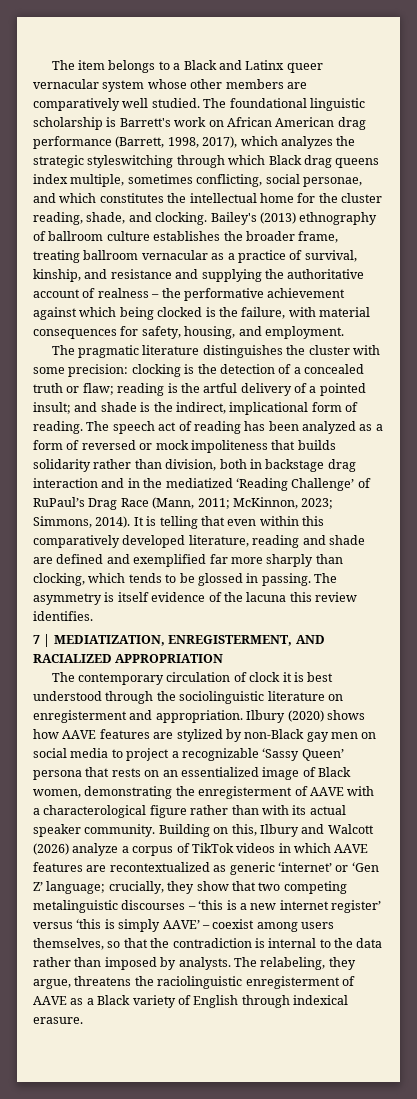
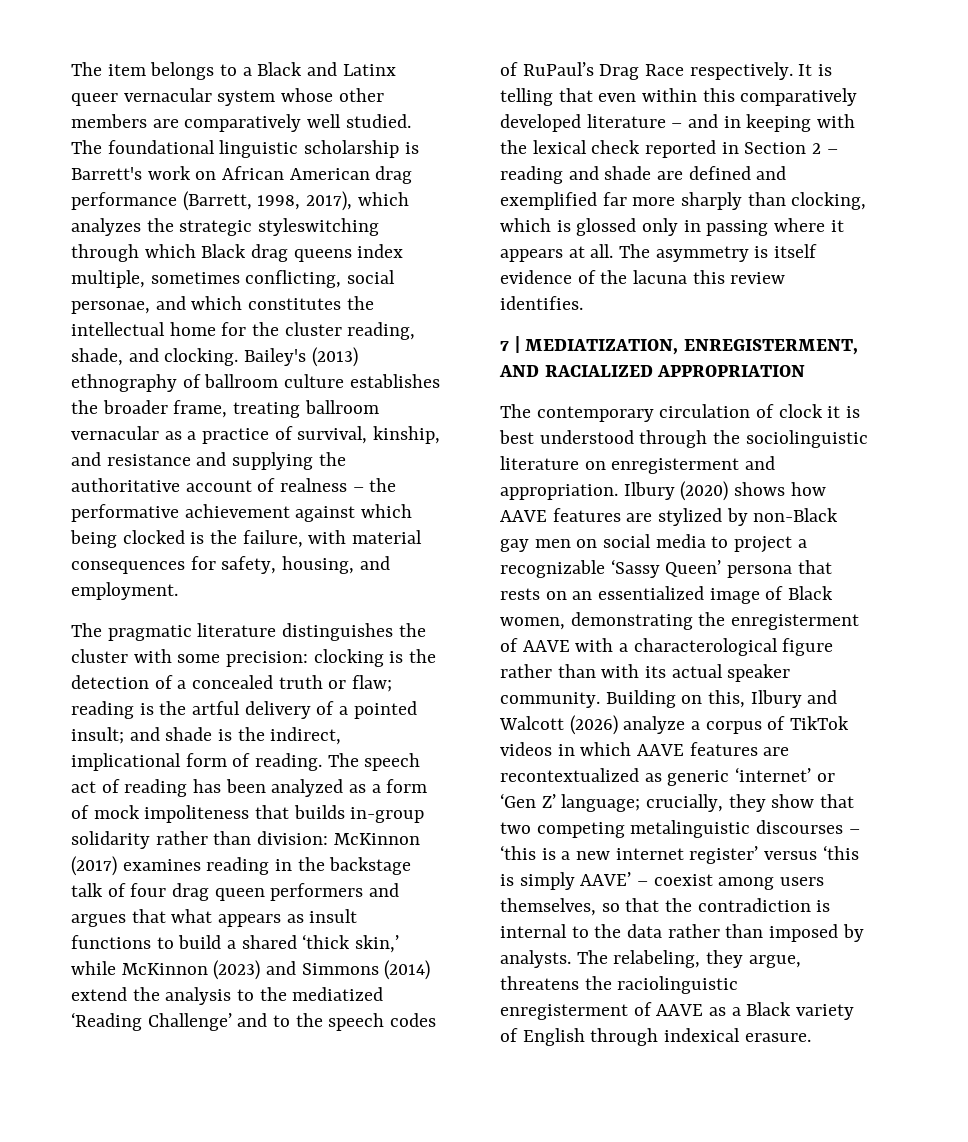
- The speech act of reading has been analyzed as a form of reversed or mock impoliteness that builds solidarity rather than division, both in backstage drag interaction and in the mediatized ‘Reading Challenge’ of RuPaul’s Drag Race (Mann, 2011; McKinnon, 2023; Simmons, 2014).
+ The speech act of reading has been analyzed as a form of mock impoliteness that builds in-group solidarity rather than division: McKinnon (2017) examines reading in the backstage talk of four drag queen performers and argues that what appears as insult functions to build a shared ‘thick skin,’ while McKinnon (2023) and Simmons (2014) extend the analysis to the mediatized ‘Reading Challenge’ and to the speech codes of RuPaul’s Drag Race respectively.
- It is telling that even within this comparatively developed literature, reading and shade are defined and exemplified far more sharply than clocking, which tends to be glossed in passing.
+ It is telling that even within this comparatively developed literature – and in keeping with the lexical check reported in Section 2 – reading and shade are defined and exemplified far more sharply than clocking, which is glossed only in passing where it appears at all.

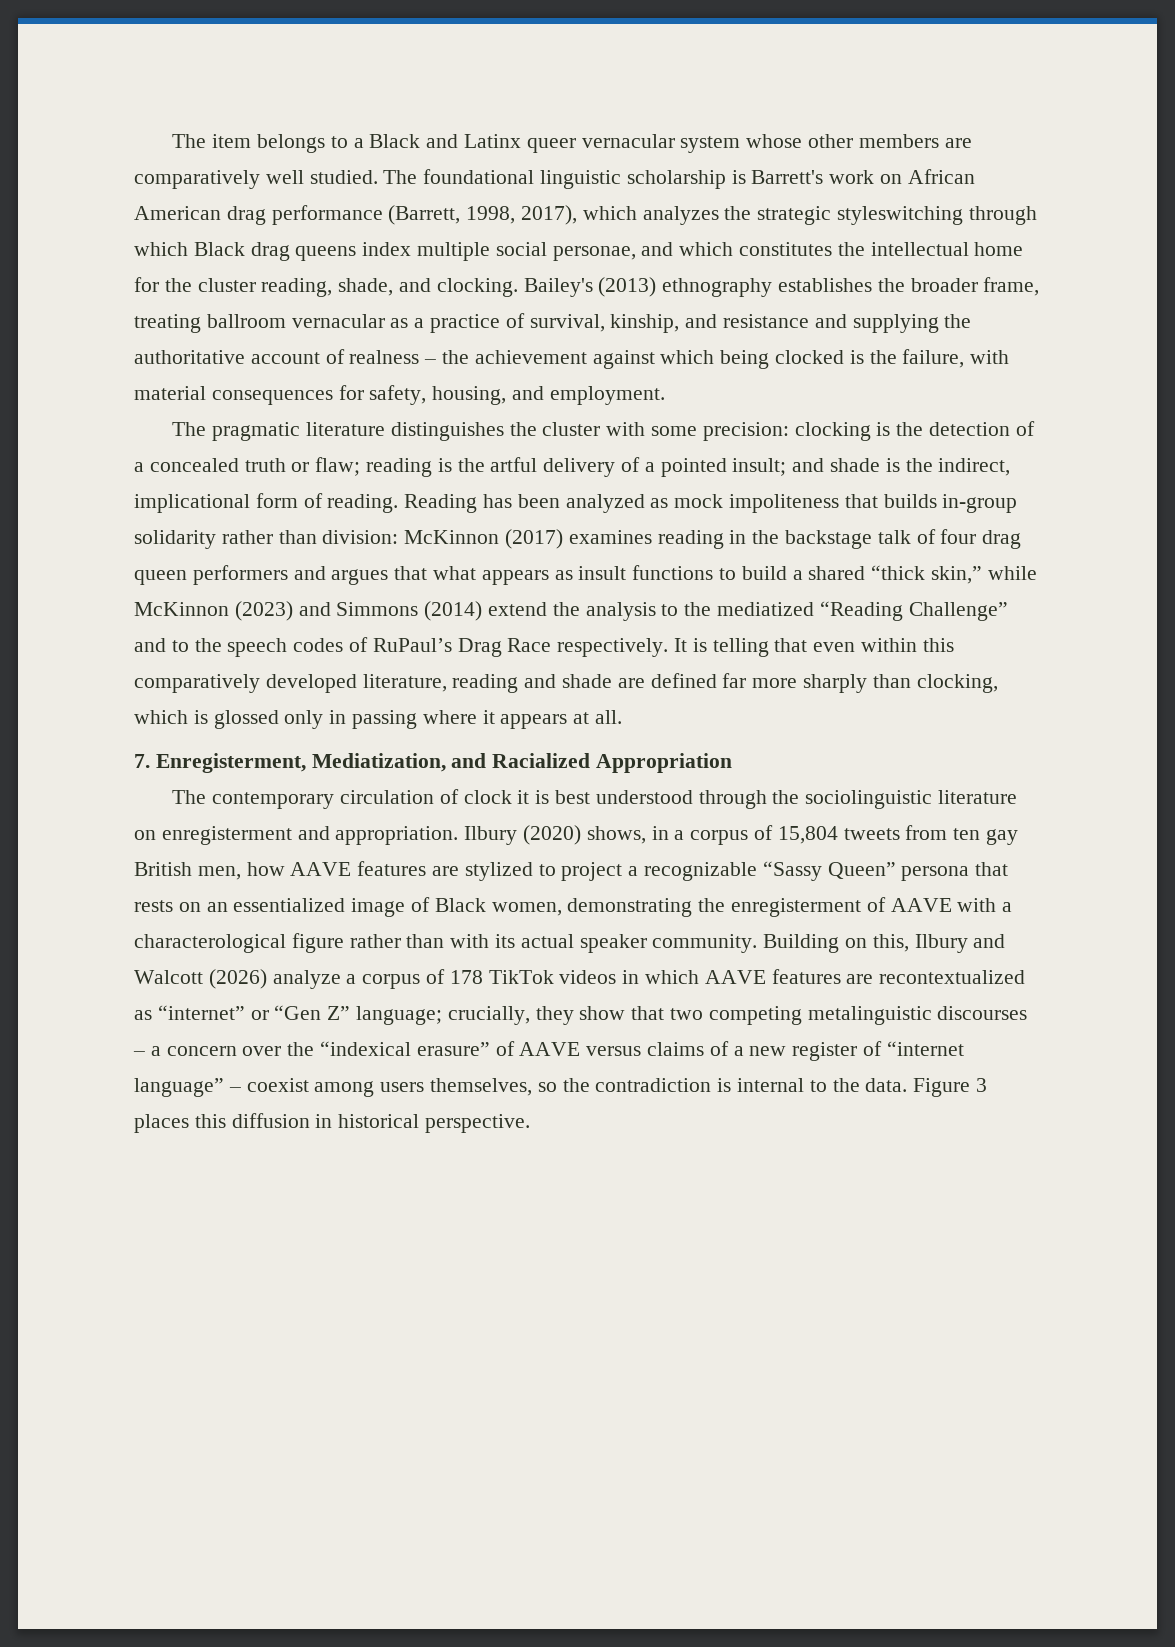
- The foundational linguistic scholarship is Barrett's work on African American drag performance (Barrett, 1998, 2017), which analyzes the strategic styleswitching through which Black drag queens index multiple, sometimes conflicting, social personae, and which constitutes the intellectual home for the cluster reading, shade, and clocking.
+ The foundational linguistic scholarship is Barrett's work on African American drag performance (Barrett, 1998, 2017), which analyzes the strategic styleswitching through which Black drag queens index multiple social personae, and which constitutes the intellectual home for the cluster reading, shade, and clocking.
- Bailey's (2013) ethnography of ballroom culture establishes the broader frame, treating ballroom vernacular as a practice of survival, kinship, and resistance and supplying the authoritative account of realness – the performative achievement against which being clocked is the failure, with material consequences for safety, housing, and employment.
+ Bailey's (2013) ethnography establishes the broader frame, treating ballroom vernacular as a practice of survival, kinship, and resistance and supplying the authoritative account of realness – the achievement against which being clocked is the failure, with material consequences for safety, housing, and employment.
- The speech act of reading has been analyzed as a form of mock impoliteness that builds in-group solidarity rather than division: McKinnon (2017) examines reading in the backstage talk of four drag queen performers and argues that what appears as insult functions to build a shared ‘thick skin,’ while McKinnon (2023) and Simmons (2014) extend the analysis to the mediatized ‘Reading Challenge’ and to the speech codes of RuPaul’s Drag Race respectively.
+ Reading has been analyzed as mock impoliteness that builds in-group solidarity rather than division: McKinnon (2017) examines reading in the backstage talk of four drag queen performers and argues that what appears as insult functions to build a shared “thick skin,” while McKinnon (2023) and Simmons (2014) extend the analysis to the mediatized “Reading Challenge” and to the speech codes of RuPaul’s Drag Race respectively.
- It is telling that even within this comparatively developed literature – and in keeping with the lexical check reported in Section 2 – reading and shade are defined and exemplified far more sharply than clocking, which is glossed only in passing where it appears at all. The asymmetry is itself evidence of the lacuna this review identifies.
- 7 | MEDIATIZATION, ENREGISTERMENT, AND RACIALIZED APPROPRIATION
+ It is telling that even within this comparatively developed literature, reading and shade are defined far more sharply than clocking, which is glossed only in passing where it appears at all.
+ 7. Enregisterment, Mediatization, and Racialized Appropriation
- Ilbury (2020) shows how AAVE features are stylized by non-Black gay men on social media to project a recognizable ‘Sassy Queen’ persona that rests on an essentialized image of Black women, demonstrating the enregisterment of AAVE with a characterological figure rather than with its actual speaker community.
+ Ilbury (2020) shows, in a corpus of 15,804 tweets from ten gay British men, how AAVE features are stylized to project a recognizable “Sassy Queen” persona that rests on an essentialized image of Black women, demonstrating the enregisterment of AAVE with a characterological figure rather than with its actual speaker community.
- Building on this, Ilbury and Walcott (2026) analyze a corpus of TikTok videos in which AAVE features are recontextualized as generic ‘internet’ or ‘Gen Z’ language; crucially, they show that two competing metalinguistic discourses – ‘this is a new internet register’ versus ‘this is simply AAVE’ – coexist among users themselves, so that the contradiction is internal to the data rather than imposed by analysts. The relabeling, they argue, threatens the raciolinguistic enregisterment of AAVE as a Black variety of English through indexical erasure.
+ Building on this, Ilbury and Walcott (2026) analyze a corpus of 178 TikTok videos in which AAVE features are recontextualized as “internet” or “Gen Z” language; crucially, they show that two competing metalinguistic discourses – a concern over the “indexical erasure” of AAVE versus claims of a new register of “internet language” – coexist among users themselves, so the contradiction is internal to the data. Figure 3 places this diffusion in historical perspective.

